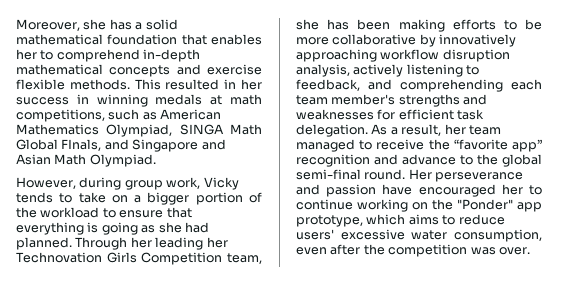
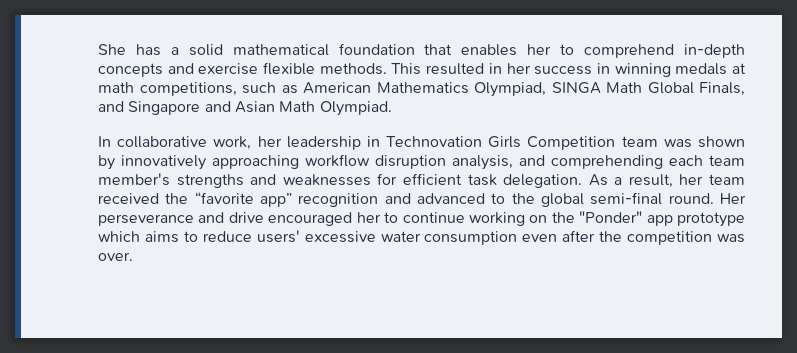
- Moreover, she has a solid mathematical foundation that enables her to comprehend in-depth mathematical concepts and exercise flexible methods.
+ She has a solid mathematical foundation that enables her to comprehend in-depth concepts and exercise flexible methods.
- This resulted in her success in winning medals at math competitions, such as American Mathematics Olympiad, SINGA Math Global FInals, and Singapore and Asian Math Olympiad.
+ This resulted in her success in winning medals at math competitions, such as American Mathematics Olympiad, SINGA Math Global Finals, and Singapore and Asian Math Olympiad.
- However, during group work, Vicky tends to take on a bigger portion of the workload to ensure that everything is going as she had planned. Through her leading her Technovation Girls Competition team, she has been making efforts to be more collaborative by innovatively approaching workflow disruption analysis, actively listening to feedback, and comprehending each team member's strengths and weaknesses for efficient task delegation.
+ In collaborative work, her leadership in Technovation Girls Competition team was shown by innovatively approaching workflow disruption analysis, and comprehending each team member's strengths and weaknesses for efficient task delegation.
- As a result, her team managed to receive the “favorite app” recognition and advance to the global semi-final round.
+ As a result, her team received the “favorite app” recognition and advanced to the global semi-final round.
- Her perseverance and passion have encouraged her to continue working on the "Ponder" app prototype, which aims to reduce users' excessive water consumption, even after the competition was over.
+ Her perseverance and drive encouraged her to continue working on the "Ponder" app prototype which aims to reduce users' excessive water consumption even after the competition was over.

